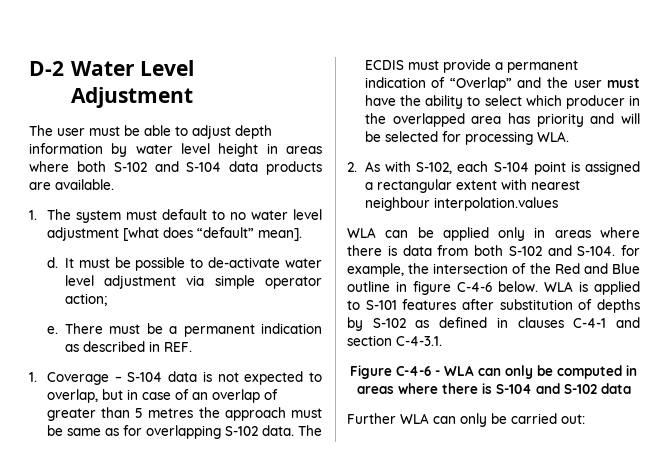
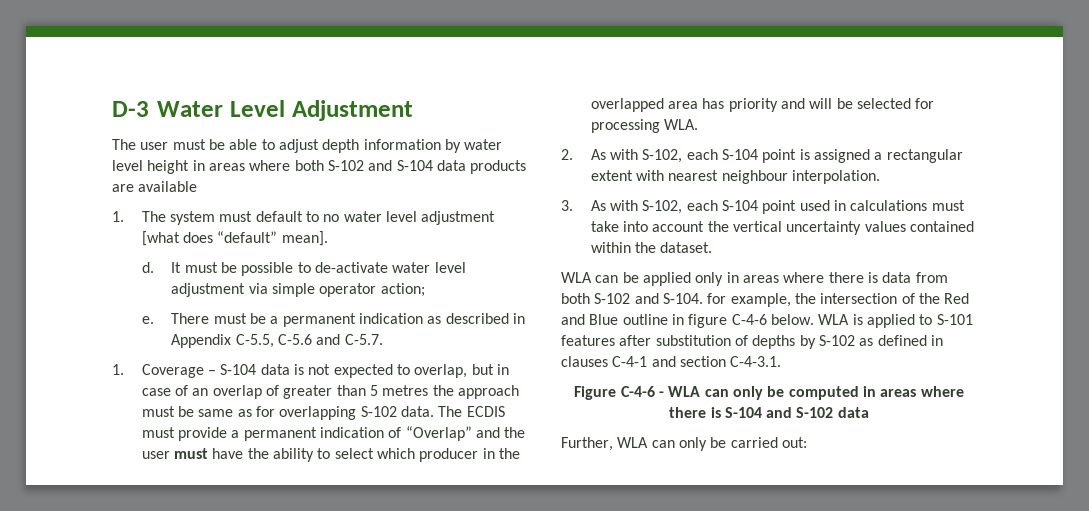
- D-2 Water Level Adjustment
+ D-3 Water Level Adjustment
- The user must be able to adjust depth information by water level height in areas where both S-102 and S-104 data products are available.
+ The user must be able to adjust depth information by water level height in areas where both S-102 and S-104 data products are available
- There must be a permanent indication as described in REF.
+ There must be a permanent indication as described in Appendix C-5.5, C-5.6 and C-5.7.
- 2. As with S-102, each S-104 point is assigned a rectangular extent with nearest neighbour interpolation.values
+ 2. As with S-102, each S-104 point is assigned a rectangular extent with nearest neighbour interpolation.
+ 3. As with S-102, each S-104 point used in calculations must take into account the vertical uncertainty values contained within the dataset.
- Further WLA can only be carried out:
+ Further, WLA can only be carried out:

